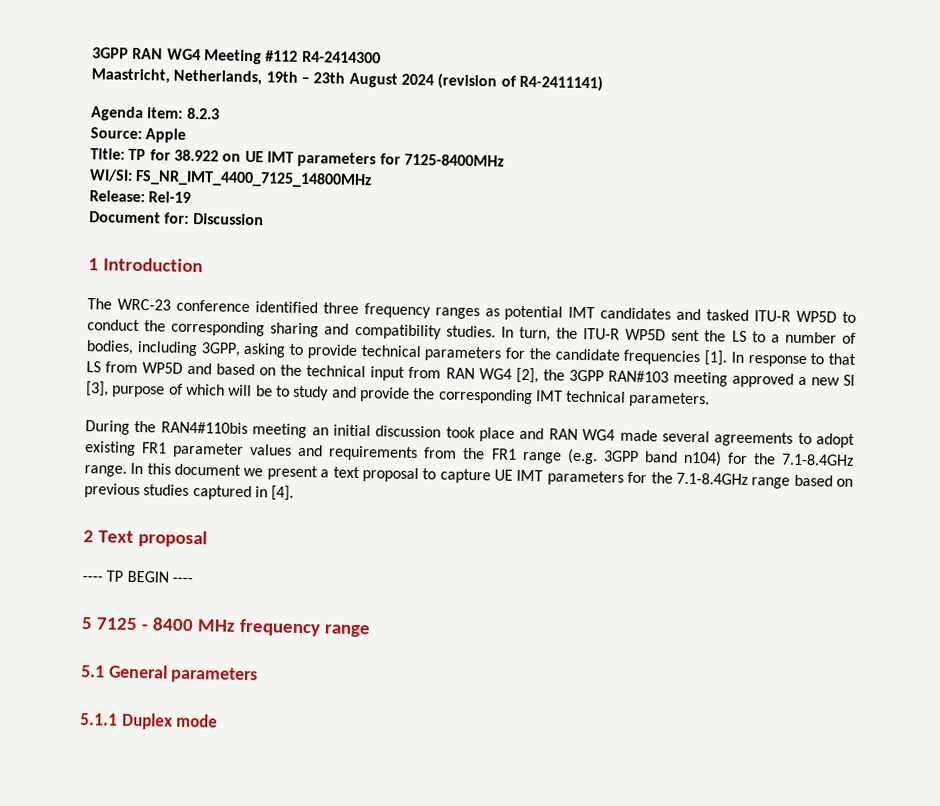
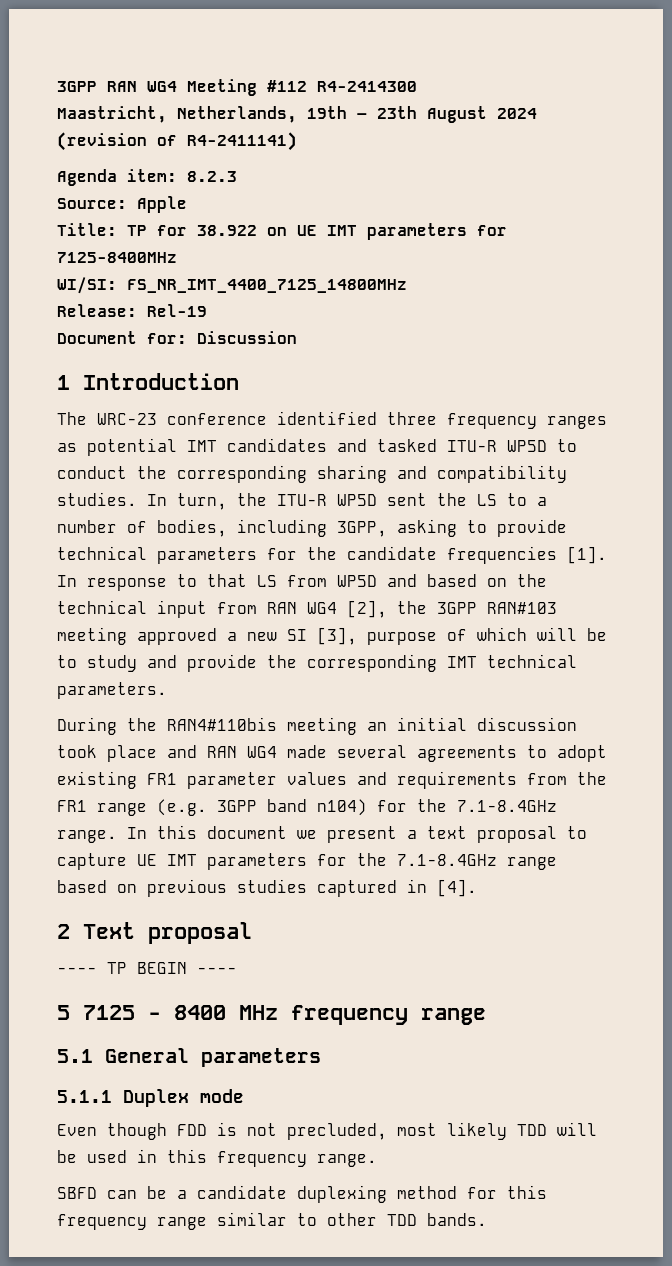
+ Even though FDD is not precluded, most likely TDD will be used in this frequency range.
+ SBFD can be a candidate duplexing method for this frequency range similar to other TDD bands.

